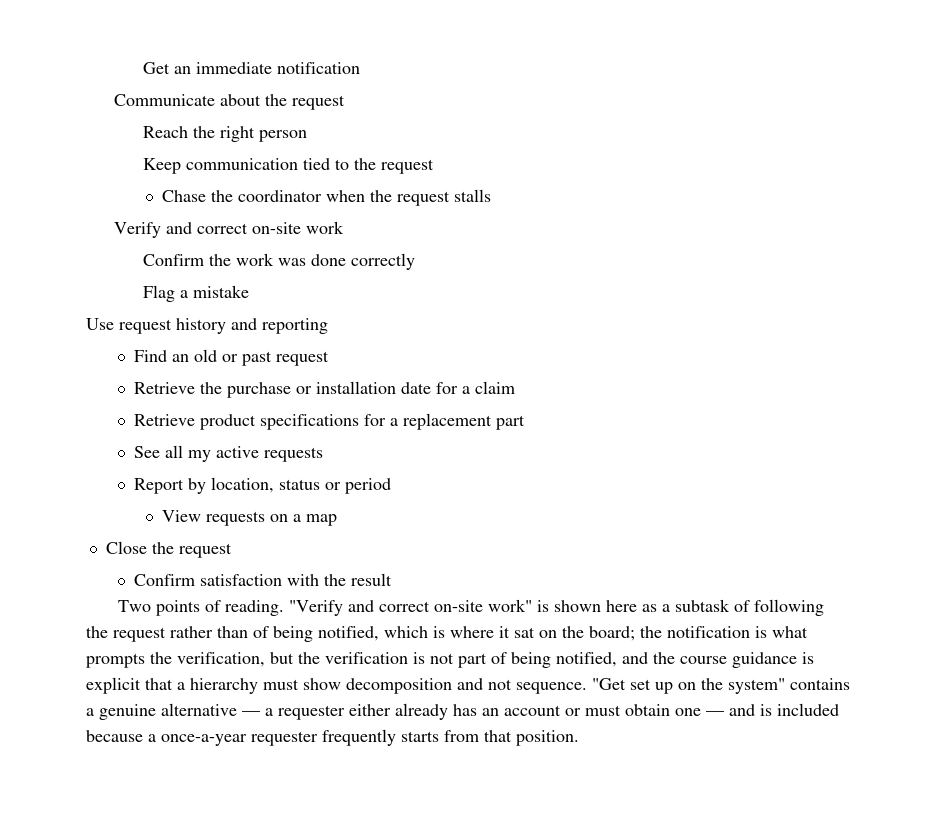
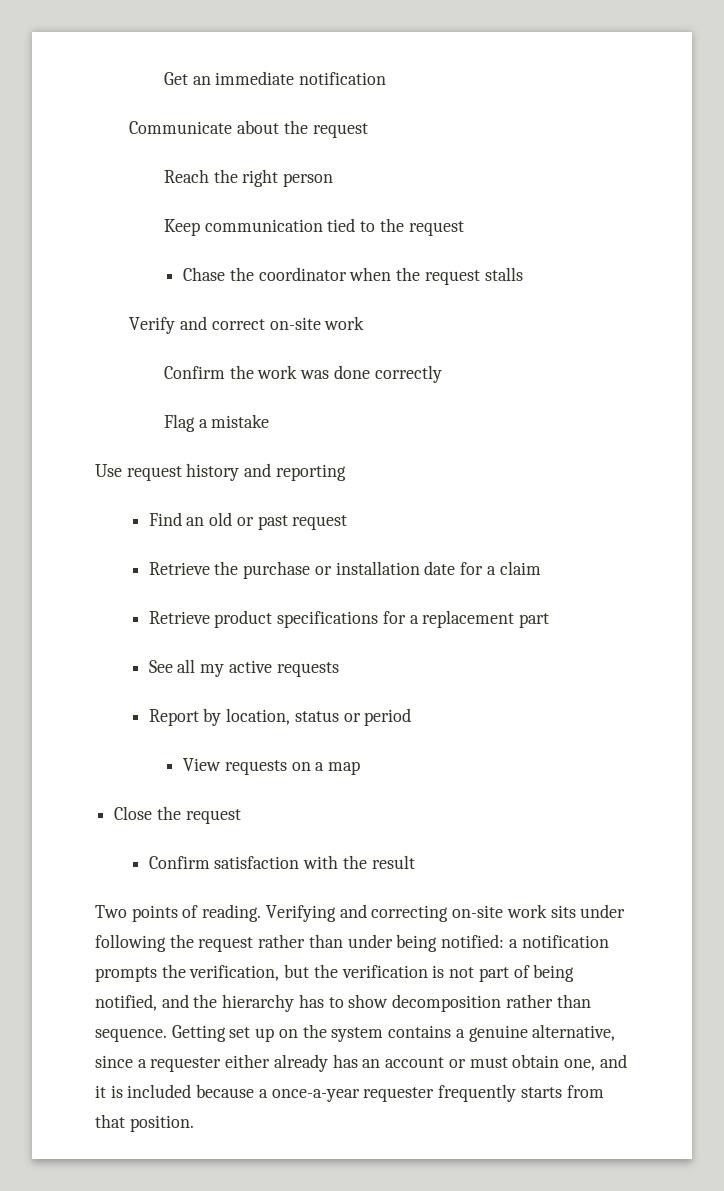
- "Verify and correct on-site work" is shown here as a subtask of following the request rather than of being notified, which is where it sat on the board; the notification is what prompts the verification, but the verification is not part of being notified, and the course guidance is explicit that a hierarchy must show decomposition and not sequence. "Get set up on the system" contains a genuine alternative — a requester either already has an account or must obtain one — and is included because a once-a-year requester frequently starts from that position.
+ Verifying and correcting on-site work sits under following the request rather than under being notified: a notification prompts the verification, but the verification is not part of being notified, and the hierarchy has to show decomposition rather than sequence. Getting set up on the system contains a genuine alternative, since a requester either already has an account or must obtain one, and it is included because a once-a-year requester frequently starts from that position.

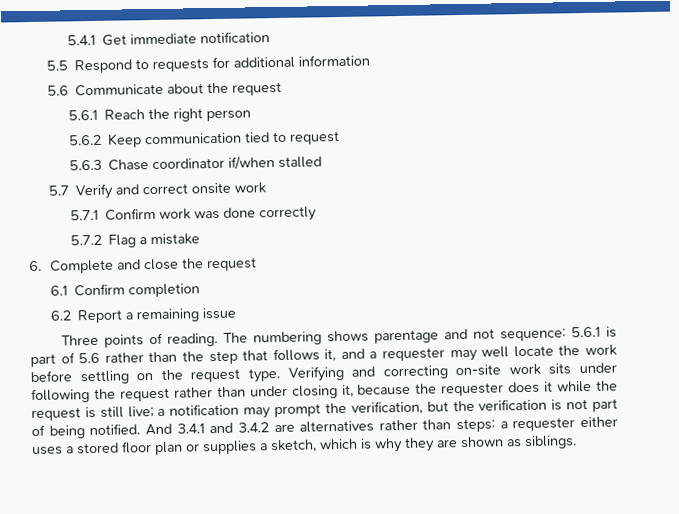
- Get an immediate notification
+ 5.4.1 Get immediate notification
- Communicate about the request
+ 5.5 Respond to requests for additional information
+ 5.6 Communicate about the request
- Reach the right person
+ 5.6.1 Reach the right person
- Keep communication tied to the request
- Chase the coordinator when the request stalls
- Verify and correct on-site work
+ 5.6.2 Keep communication tied to request
+ 5.6.3 Chase coordinator if/when stalled
+ 5.7 Verify and correct onsite work
- Confirm the work was done correctly
+ 5.7.1 Confirm work was done correctly
- Flag a mistake
+ 5.7.2 Flag a mistake
- Use request history and reporting
- Find an old or past request
- Retrieve the purchase or installation date for a claim
- Retrieve product specifications for a replacement part
- See all my active requests
- Report by location, status or period
- View requests on a map
- Close the request
- Confirm satisfaction with the result
- Two points of reading.
+ 6. Complete and close the request
+ 6.1 Confirm completion
+ 6.2 Report a remaining issue
+ Three points of reading. The numbering shows parentage and not sequence: 5.6.1 is part of 5.6 rather than the step that follows it, and a requester may well locate the work before settling on the request type.
- Verifying and correcting on-site work sits under following the request rather than under being notified: a notification prompts the verification, but the verification is not part of being notified, and the hierarchy has to show decomposition rather than sequence. Getting set up on the system contains a genuine alternative, since a requester either already has an account or must obtain one, and it is included because a once-a-year requester frequently starts from that position.
+ Verifying and correcting on-site work sits under following the request rather than under closing it, because the requester does it while the request is still live; a notification may prompt the verification, but the verification is not part of being notified. And 3.4.1 and 3.4.2 are alternatives rather than steps: a requester either uses a stored floor plan or supplies a sketch, which is why they are shown as siblings.

